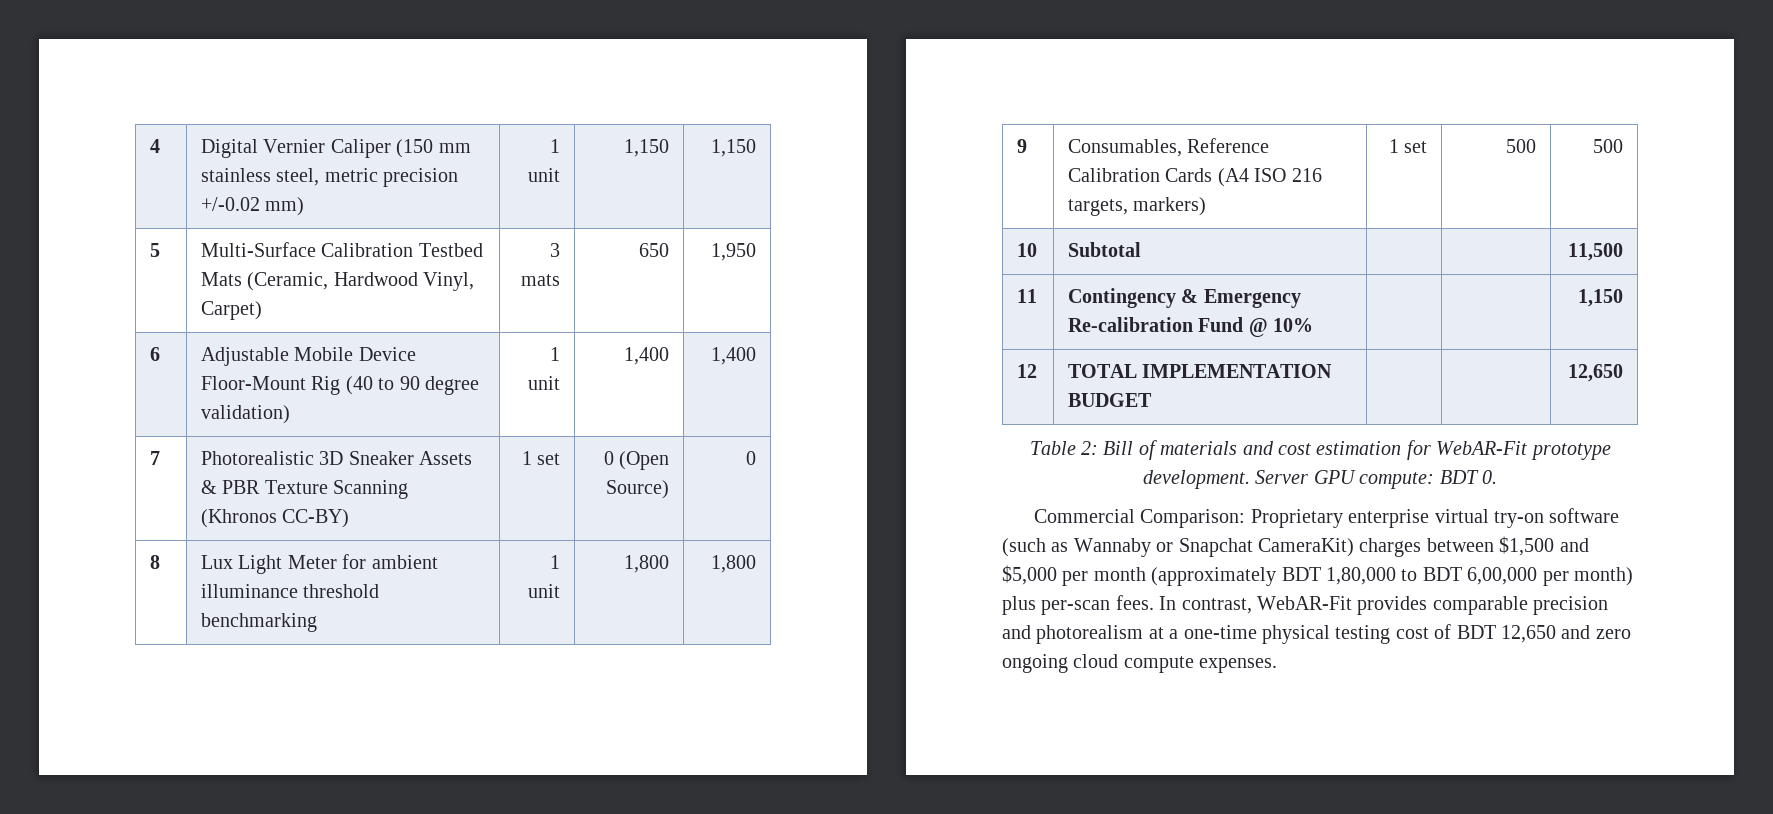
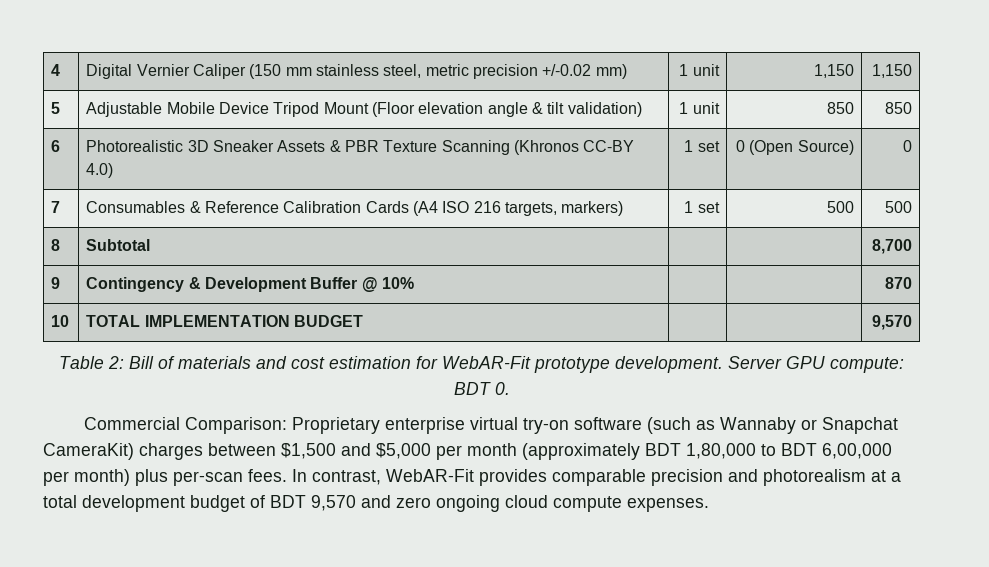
- 5 | Multi-Surface Calibration Testbed Mats (Ceramic, Hardwood Vinyl, Carpet) | 3 mats | 650 | 1,950
- 6 | Adjustable Mobile Device Floor-Mount Rig (40 to 90 degree validation) | 1 unit | 1,400 | 1,400
- 7 | Photorealistic 3D Sneaker Assets & PBR Texture Scanning (Khronos CC-BY) | 1 set | 0 (Open Source) | 0
+ 5 | Adjustable Mobile Device Tripod Mount (Floor elevation angle & tilt validation) | 1 unit | 850 | 850
+ 6 | Photorealistic 3D Sneaker Assets & PBR Texture Scanning (Khronos CC-BY 4.0) | 1 set | 0 (Open Source) | 0
- 8 | Lux Light Meter for ambient illuminance threshold benchmarking | 1 unit | 1,800 | 1,800
- 9 | Consumables, Reference Calibration Cards (A4 ISO 216 targets, markers) | 1 set | 500 | 500
+ 7 | Consumables & Reference Calibration Cards (A4 ISO 216 targets, markers) | 1 set | 500 | 500
- 10 | Subtotal | | | 11,500
- 11 | Contingency & Emergency Re-calibration Fund @ 10% | | | 1,150
- 12 | TOTAL IMPLEMENTATION BUDGET | | | 12,650
+ 8 | Subtotal | | | 8,700
+ 9 | Contingency & Development Buffer @ 10% | | | 870
+ 10 | TOTAL IMPLEMENTATION BUDGET | | | 9,570
- In contrast, WebAR-Fit provides comparable precision and photorealism at a one-time physical testing cost of BDT 12,650 and zero ongoing cloud compute expenses.
+ In contrast, WebAR-Fit provides comparable precision and photorealism at a total development budget of BDT 9,570 and zero ongoing cloud compute expenses.

